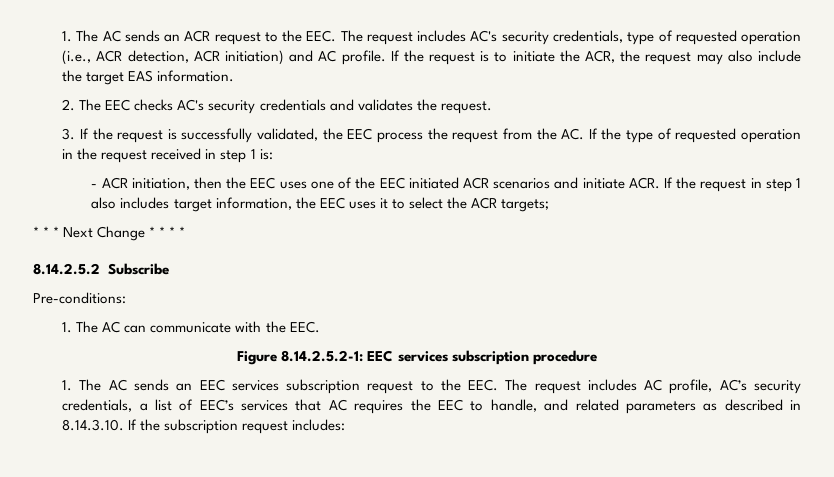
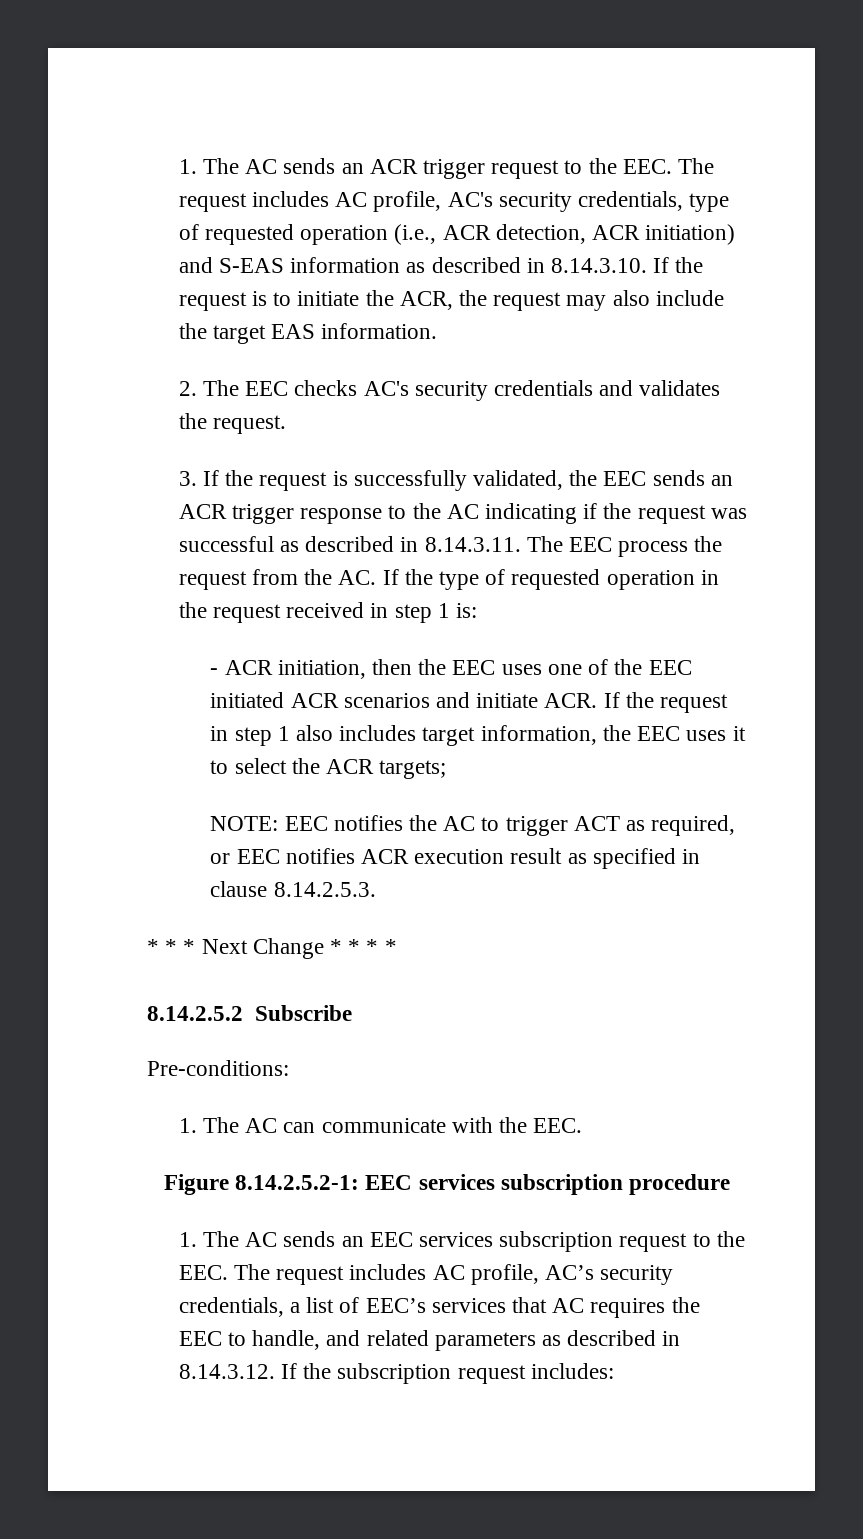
- 1. The AC sends an ACR request to the EEC. The request includes AC's security credentials, type of requested operation (i.e., ACR detection, ACR initiation) and AC profile. If the request is to initiate the ACR, the request may also include the target EAS information.
+ 1. The AC sends an ACR trigger request to the EEC. The request includes AC profile, AC's security credentials, type of requested operation (i.e., ACR detection, ACR initiation) and S-EAS information as described in 8.14.3.10. If the request is to initiate the ACR, the request may also include the target EAS information.
- 3. If the request is successfully validated, the EEC process the request from the AC. If the type of requested operation in the request received in step 1 is:
+ 3. If the request is successfully validated, the EEC sends an ACR trigger response to the AC indicating if the request was successful as described in 8.14.3.11. The EEC process the request from the AC. If the type of requested operation in the request received in step 1 is:
+ NOTE: EEC notifies the AC to trigger ACT as required, or EEC notifies ACR execution result as specified in clause 8.14.2.5.3.
- 1. The AC sends an EEC services subscription request to the EEC. The request includes AC profile, AC’s security credentials, a list of EEC’s services that AC requires the EEC to handle, and related parameters as described in 8.14.3.10. If the subscription request includes:
+ 1. The AC sends an EEC services subscription request to the EEC. The request includes AC profile, AC’s security credentials, a list of EEC’s services that AC requires the EEC to handle, and related parameters as described in 8.14.3.12. If the subscription request includes:

